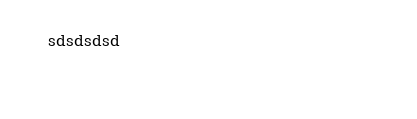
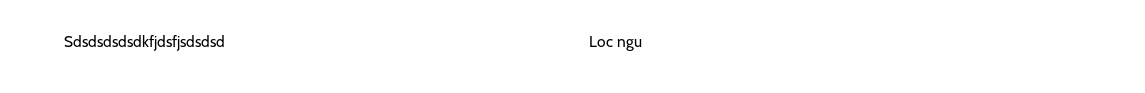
- sdsdsdsd
+ Sdsdsdsdsdkfjdsfjsdsdsd
+ Loc ngu

